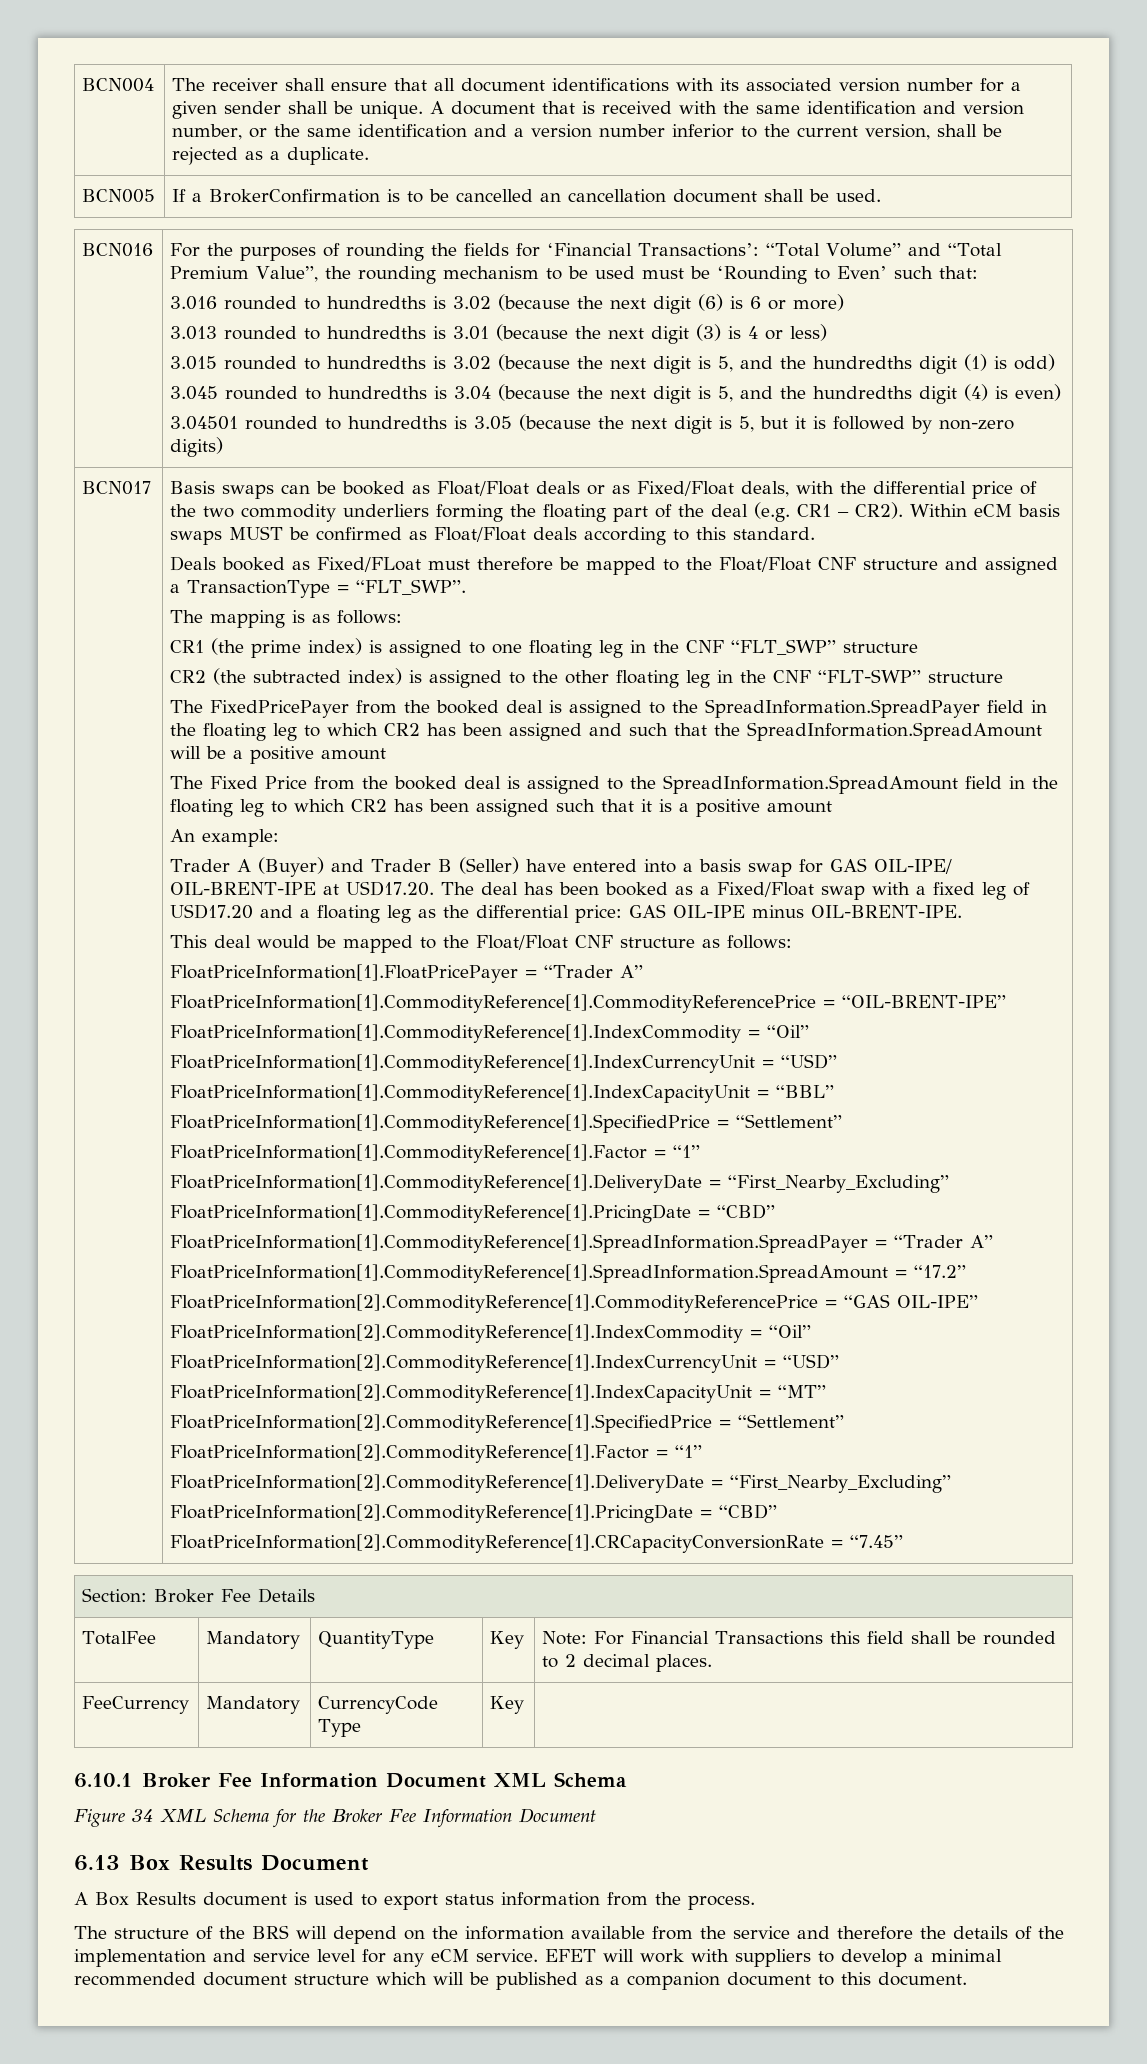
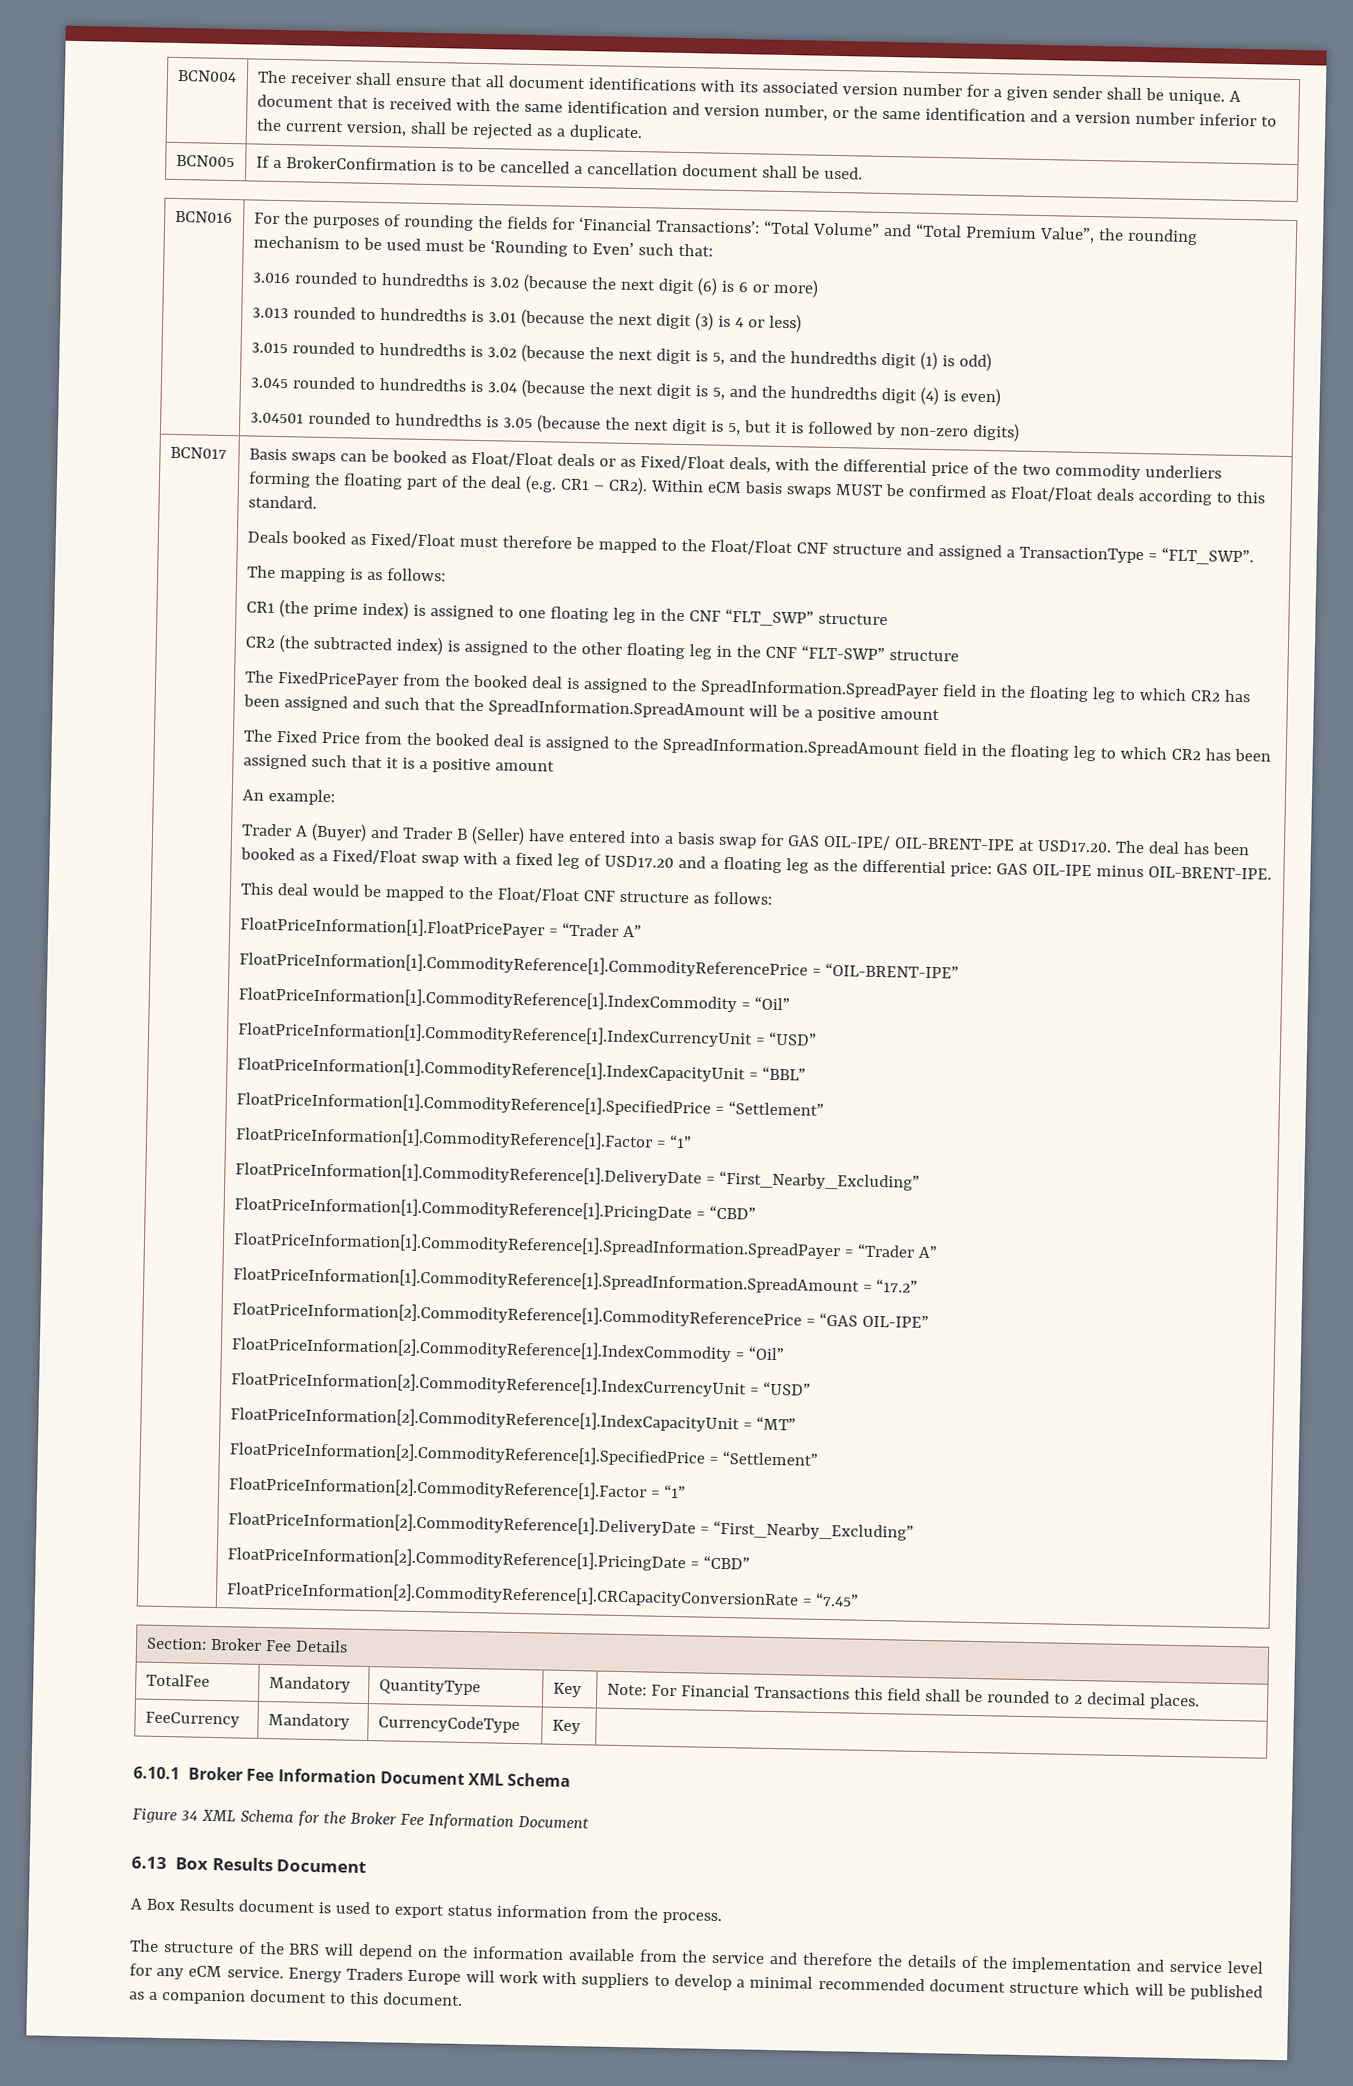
- BCN005 | If a BrokerConfirmation is to be cancelled an cancellation document shall be used.
+ BCN005 | If a BrokerConfirmation is to be cancelled a cancellation document shall be used.
- Deals booked as Fixed/FLoat must therefore be mapped to the Float/Float CNF structure and assigned a TransactionType = “FLT_SWP”.
+ Deals booked as Fixed/Float must therefore be mapped to the Float/Float CNF structure and assigned a TransactionType = “FLT_SWP”.
- FeeCurrency | Mandatory | CurrencyCode Type | Key |
+ FeeCurrency | Mandatory | CurrencyCodeType | Key |
- EFET will work with suppliers to develop a minimal recommended document structure which will be published as a companion document to this document.
+ Energy Traders Europe will work with suppliers to develop a minimal recommended document structure which will be published as a companion document to this document.

